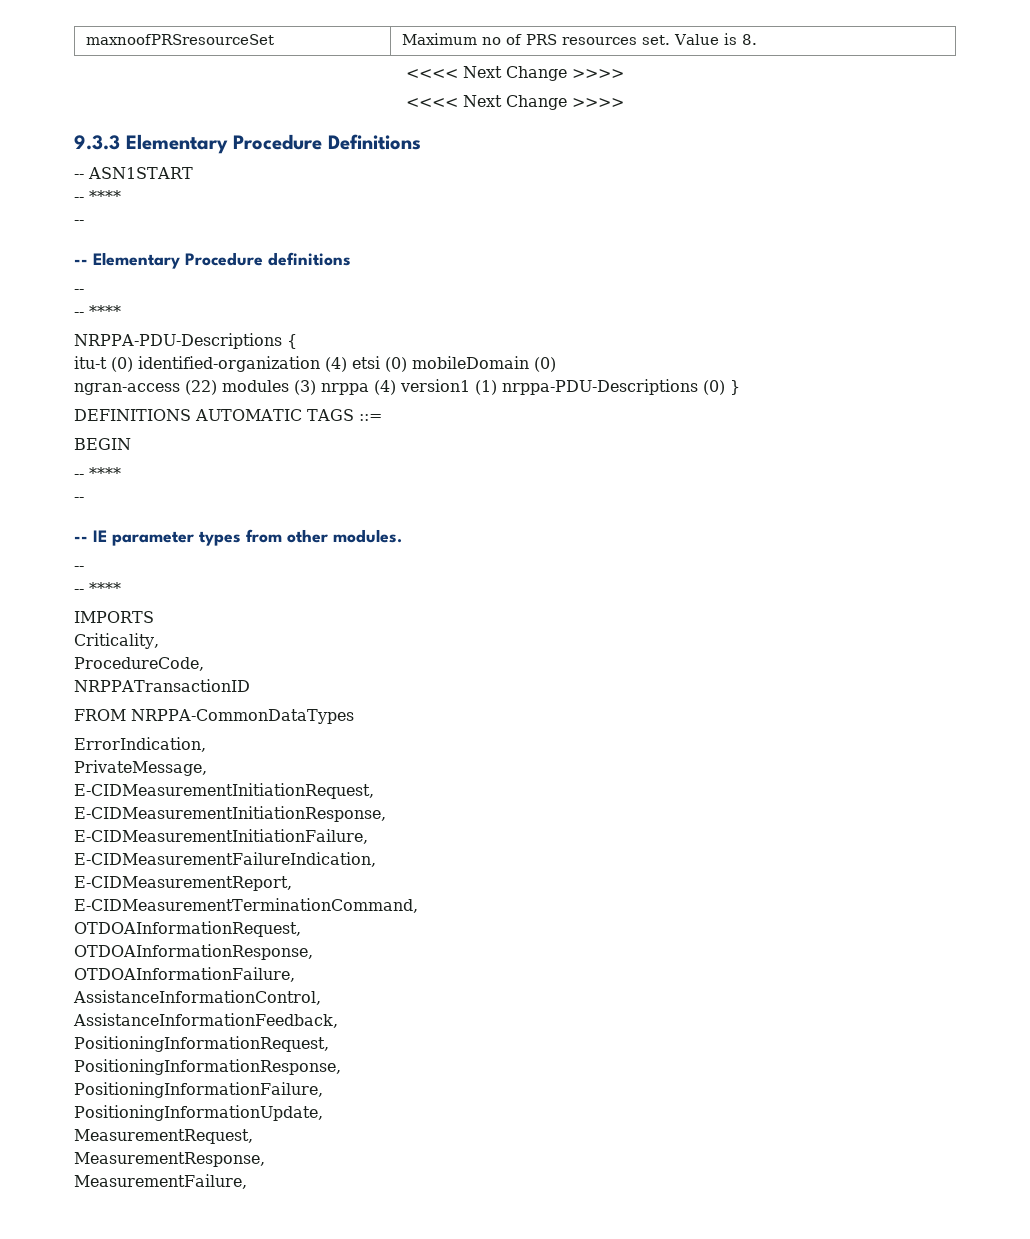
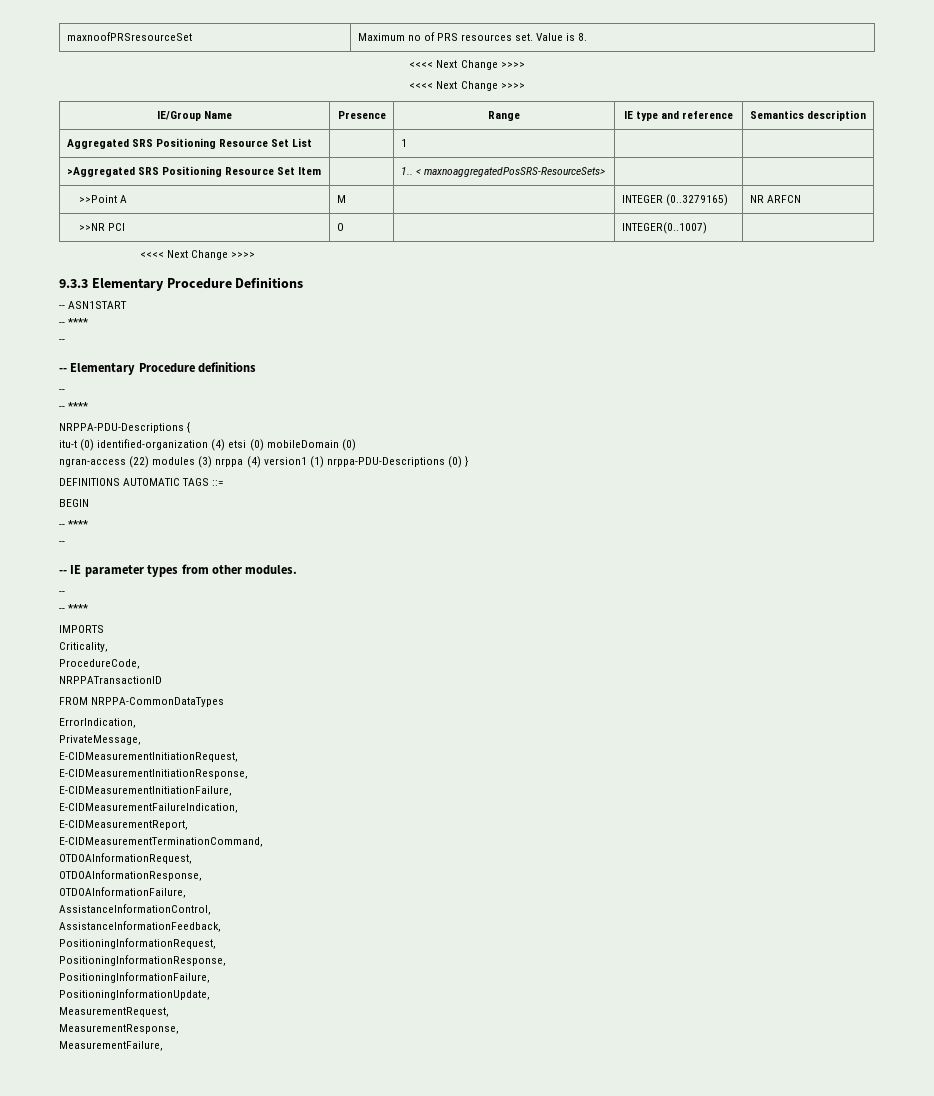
+ IE/Group Name | Presence | Range | IE type and reference | Semantics description
+ Aggregated SRS Positioning Resource Set List | | 1 | |
+ >Aggregated SRS Positioning Resource Set Item | | 1.. < maxnoaggregatedPosSRS-ResourceSets> | |
+ >>Point A | M | | INTEGER (0..3279165) | NR ARFCN
+ >>NR PCI | O | | INTEGER(0..1007) |
+ <<<< Next Change >>>>

